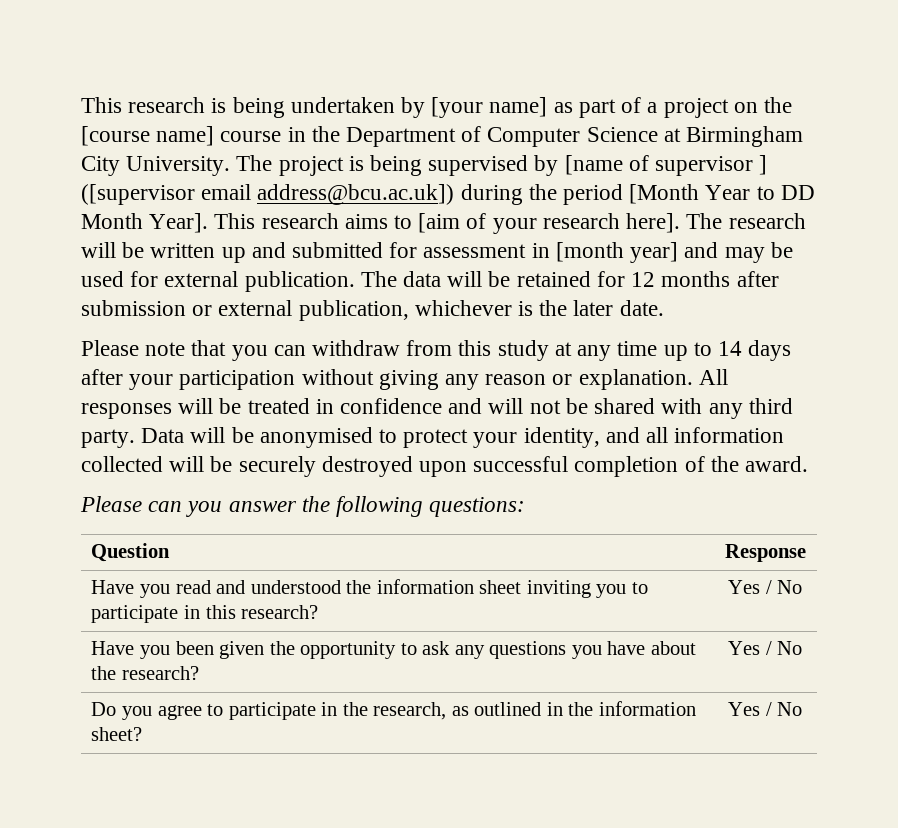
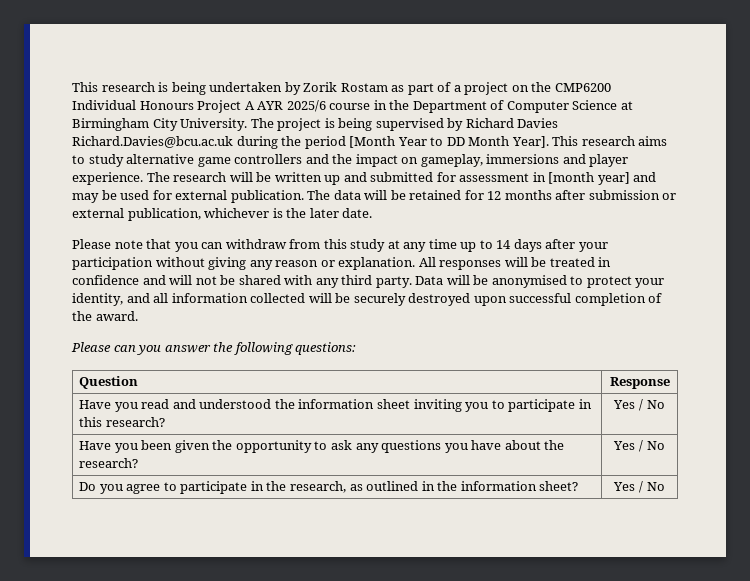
- This research is being undertaken by [your name] as part of a project on the [course name] course in the Department of Computer Science at Birmingham City University.
+ This research is being undertaken by Zorik Rostam as part of a project on the CMP6200 Individual Honours Project A AYR 2025/6 course in the Department of Computer Science at Birmingham City University.
- The project is being supervised by [name of supervisor ] ([supervisor email address@bcu.ac.uk]) during the period [Month Year to DD Month Year].
+ The project is being supervised by Richard Davies Richard.Davies@bcu.ac.uk during the period [Month Year to DD Month Year].
- This research aims to [aim of your research here].
+ This research aims to study alternative game controllers and the impact on gameplay, immersions and player experience.

